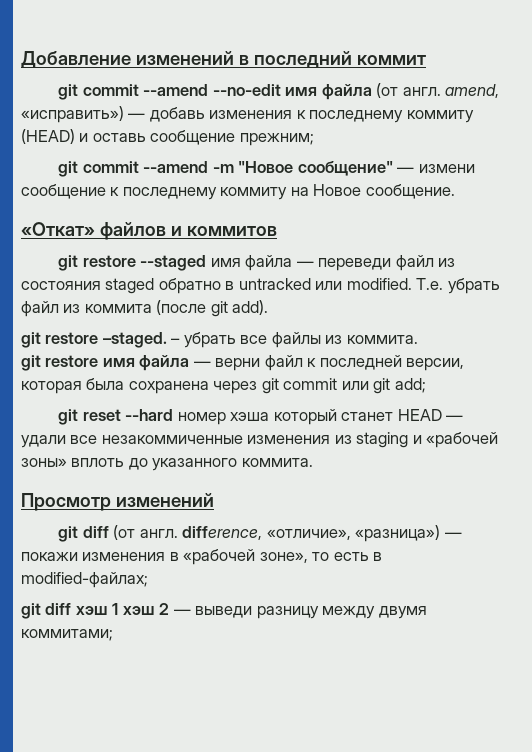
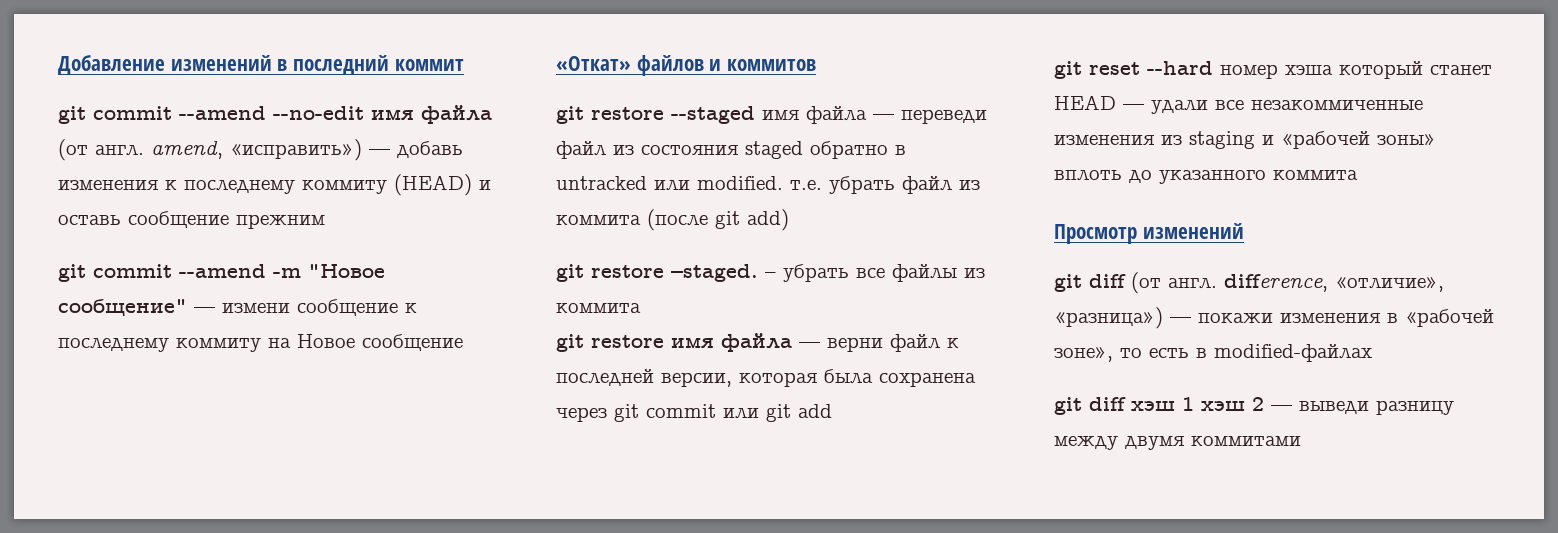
- git commit --amend --no-edit имя файла (от англ. amend, «исправить») — добавь изменения к последнему коммиту (HEAD) и оставь сообщение прежним;
+ git commit --amend --no-edit имя файла (от англ. amend, «исправить») — добавь изменения к последнему коммиту (HEAD) и оставь сообщение прежним
- git commit --amend -m "Новое сообщение" — измени сообщение к последнему коммиту на Новое сообщение.
+ git commit --amend -m "Новое сообщение" — измени сообщение к последнему коммиту на Новое сообщение
- git restore --staged имя файла — переведи файл из состояния staged обратно в untracked или modified. Т.е. убрать файл из коммита (после git add).
+ git restore --staged имя файла — переведи файл из состояния staged обратно в untracked или modified. т.е. убрать файл из коммита (после git add)
- – убрать все файлы из коммита.
+ – убрать все файлы из коммита
- git restore имя файла — верни файл к последней версии, которая была сохранена через git commit или git add;
+ git restore имя файла — верни файл к последней версии, которая была сохранена через git commit или git add
- git reset --hard номер хэша который станет HEAD — удали все незакоммиченные изменения из staging и «рабочей зоны» вплоть до указанного коммита.
+ git reset --hard номер хэша который станет HEAD — удали все незакоммиченные изменения из staging и «рабочей зоны» вплоть до указанного коммита
- git diff (от англ. difference, «отличие», «разница») — покажи изменения в «рабочей зоне», то есть в modified-файлах;
+ git diff (от англ. difference, «отличие», «разница») — покажи изменения в «рабочей зоне», то есть в modified-файлах
- git diff хэш 1 хэш 2 — выведи разницу между двумя коммитами;
+ git diff хэш 1 хэш 2 — выведи разницу между двумя коммитами

